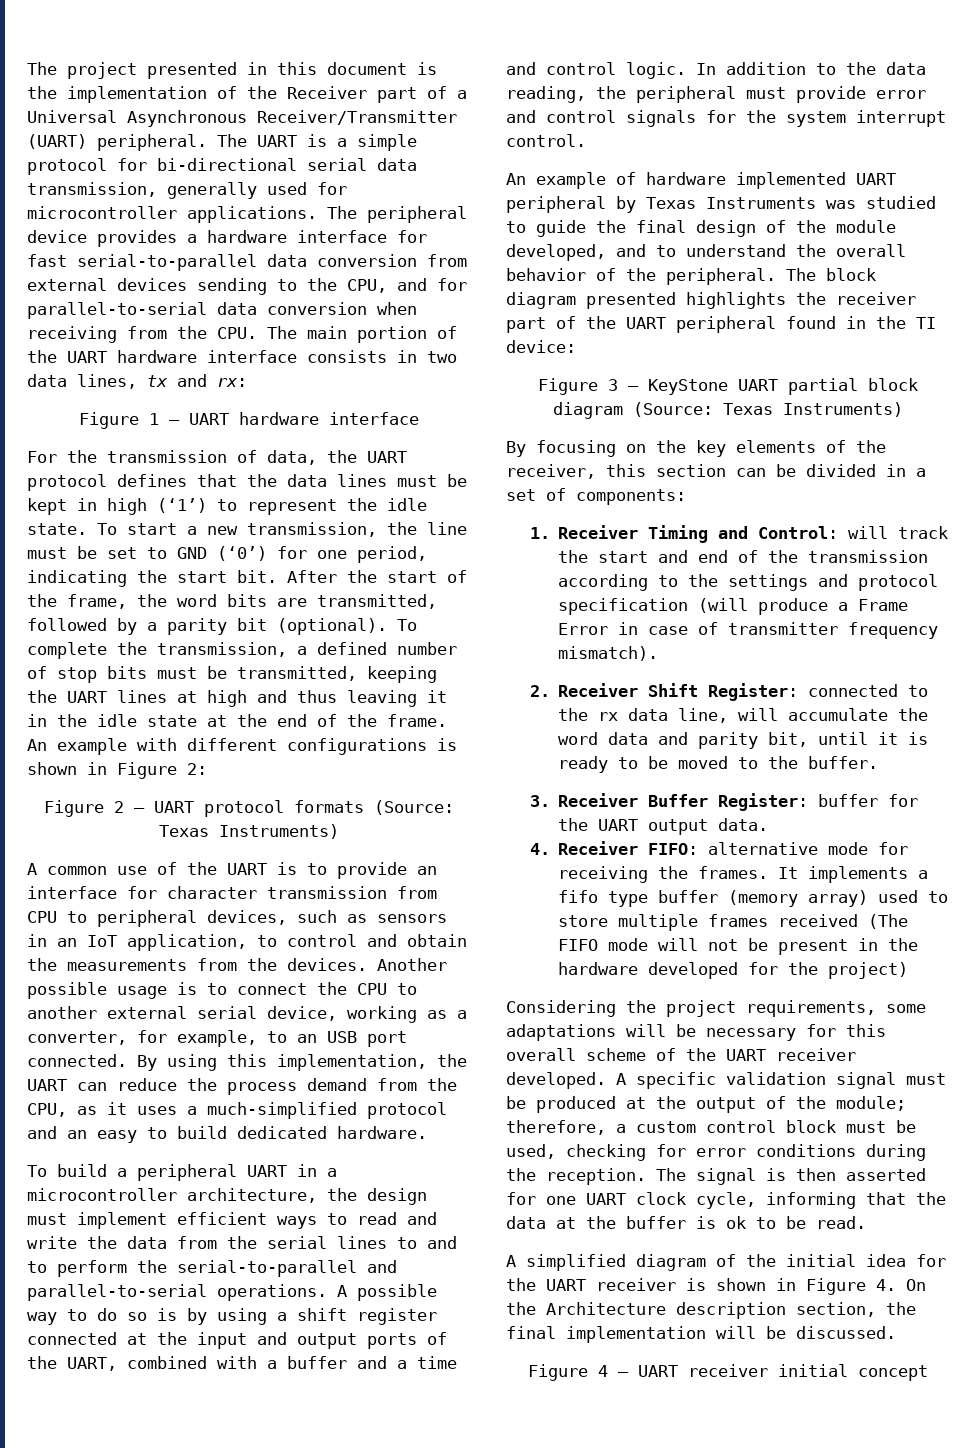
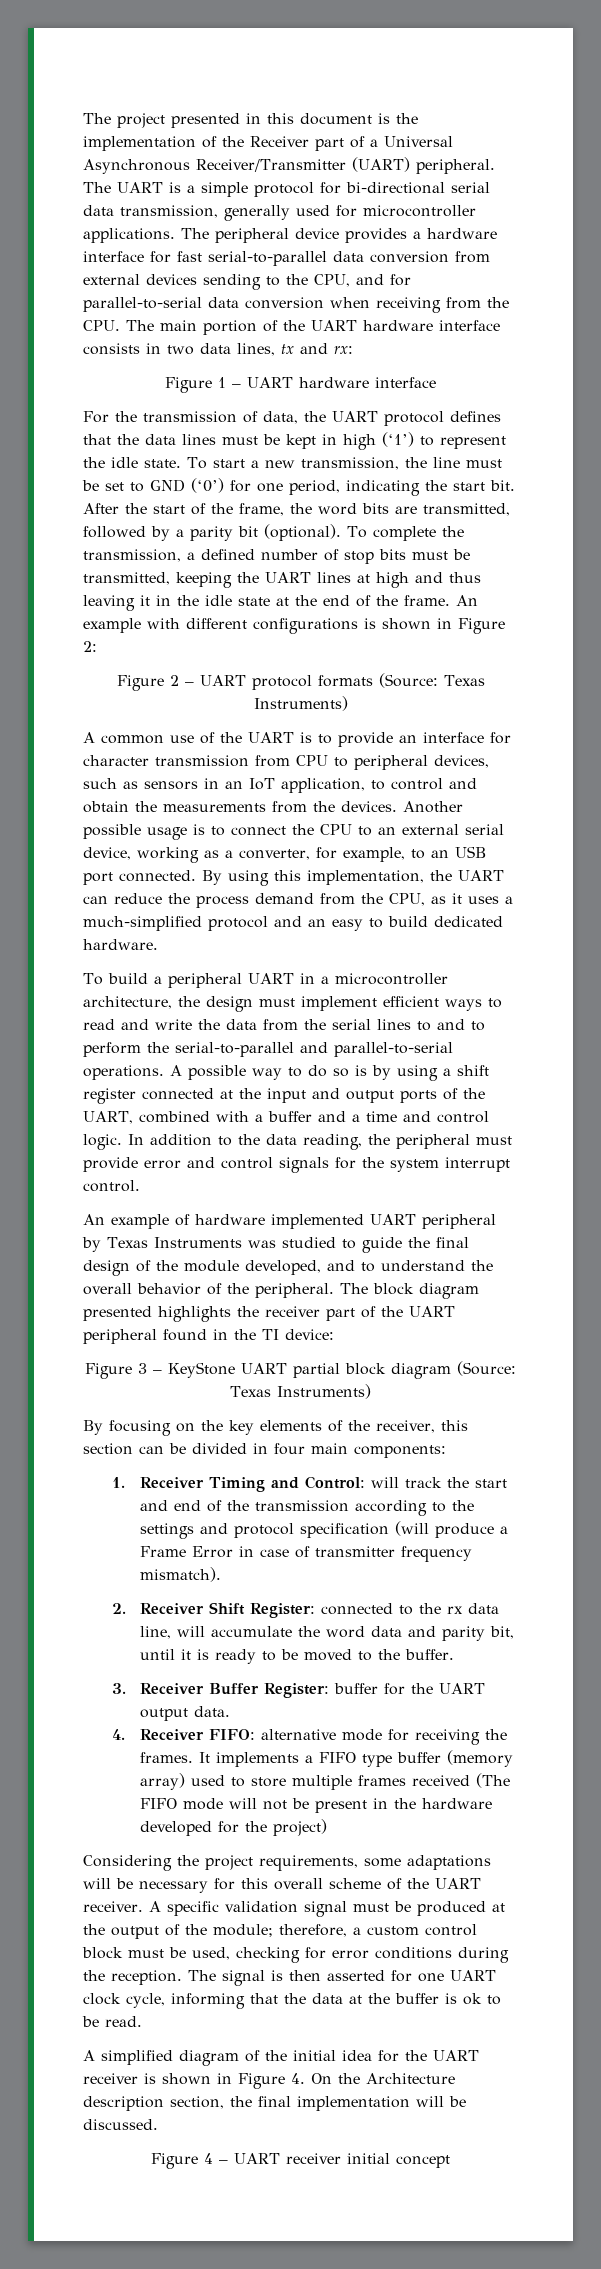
- Another possible usage is to connect the CPU to another external serial device, working as a converter, for example, to an USB port connected.
+ Another possible usage is to connect the CPU to an external serial device, working as a converter, for example, to an USB port connected.
- By focusing on the key elements of the receiver, this section can be divided in a set of components:
+ By focusing on the key elements of the receiver, this section can be divided in four main components:
- It implements a fifo type buffer (memory array) used to store multiple frames received (The FIFO mode will not be present in the hardware developed for the project)
+ It implements a FIFO type buffer (memory array) used to store multiple frames received (The FIFO mode will not be present in the hardware developed for the project)
- Considering the project requirements, some adaptations will be necessary for this overall scheme of the UART receiver developed.
+ Considering the project requirements, some adaptations will be necessary for this overall scheme of the UART receiver.

